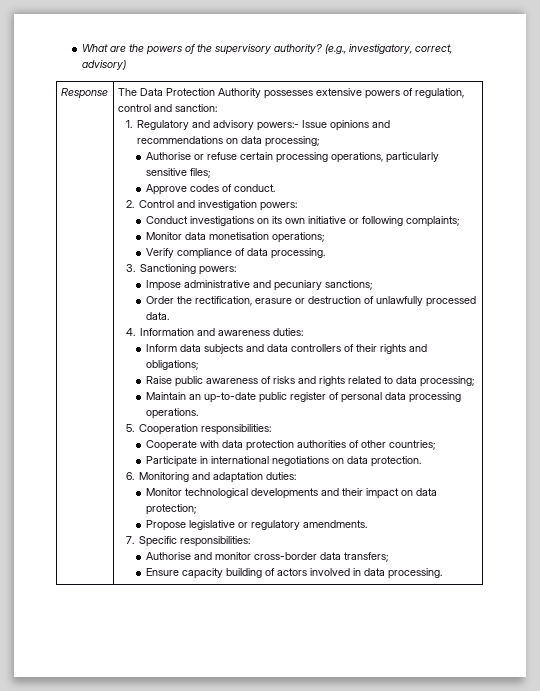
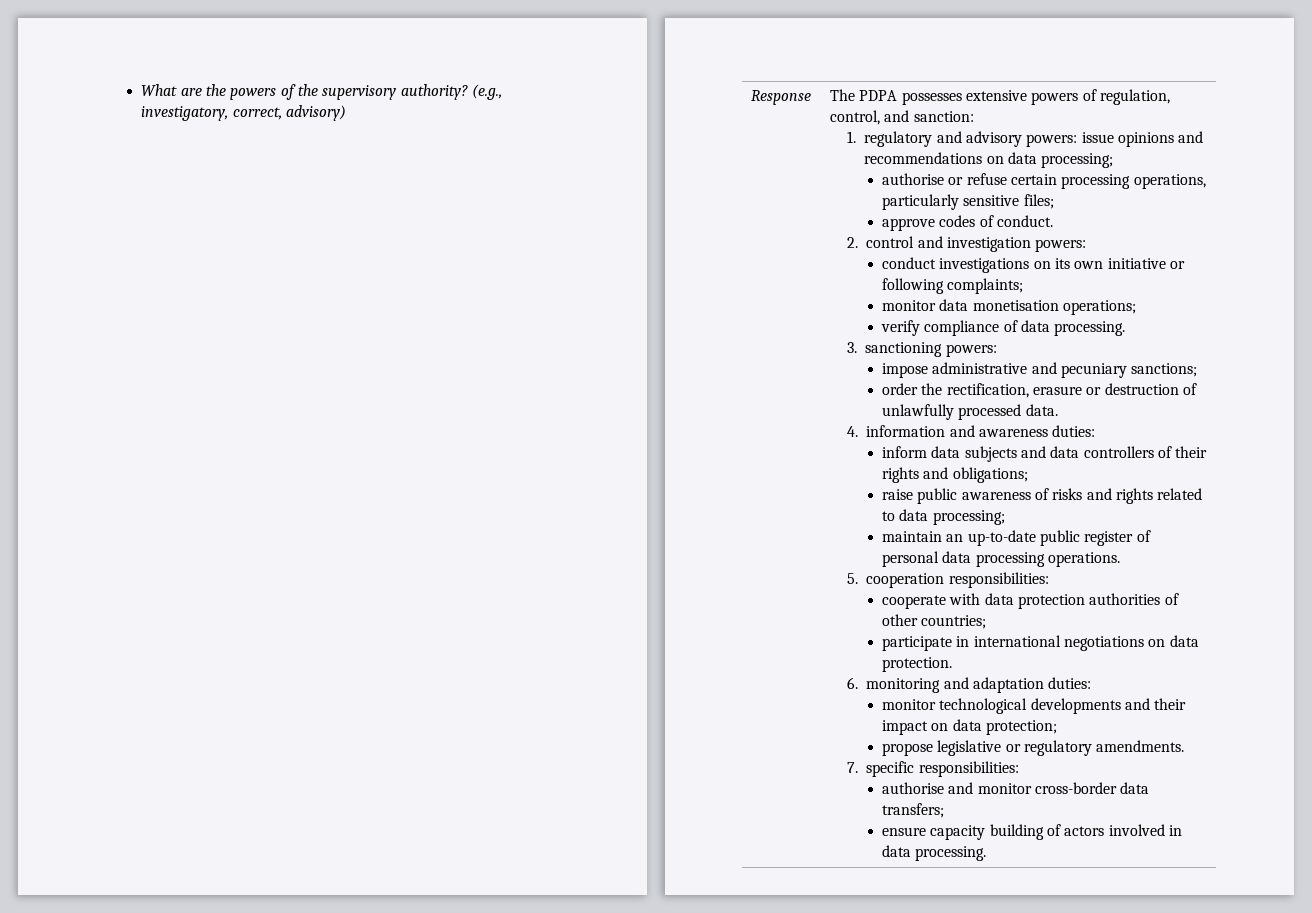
- The Data Protection Authority possesses extensive powers of regulation, control and sanction:
+ The PDPA possesses extensive powers of regulation, control, and sanction:
- 1. Regulatory and advisory powers:- Issue opinions and recommendations on data processing;
+ 1. regulatory and advisory powers: issue opinions and recommendations on data processing;
- Authorise or refuse certain processing operations, particularly sensitive files;
+ authorise or refuse certain processing operations, particularly sensitive files;
- Approve codes of conduct.
+ approve codes of conduct.
- 2. Control and investigation powers:
+ 2. control and investigation powers:
- Conduct investigations on its own initiative or following complaints;
+ conduct investigations on its own initiative or following complaints;
- Monitor data monetisation operations;
+ monitor data monetisation operations;
- Verify compliance of data processing.
+ verify compliance of data processing.
- 3. Sanctioning powers:
- Impose administrative and pecuniary sanctions;
+ 3. sanctioning powers:
+ impose administrative and pecuniary sanctions;
- Order the rectification, erasure or destruction of unlawfully processed data.
+ order the rectification, erasure or destruction of unlawfully processed data.
- 4. Information and awareness duties:
+ 4. information and awareness duties:
- Inform data subjects and data controllers of their rights and obligations;
+ inform data subjects and data controllers of their rights and obligations;
- Raise public awareness of risks and rights related to data processing;
+ raise public awareness of risks and rights related to data processing;
- Maintain an up-to-date public register of personal data processing operations.
+ maintain an up-to-date public register of personal data processing operations.
- 5. Cooperation responsibilities:
- Cooperate with data protection authorities of other countries;
+ 5. cooperation responsibilities:
+ cooperate with data protection authorities of other countries;
- Participate in international negotiations on data protection.
+ participate in international negotiations on data protection.
- 6. Monitoring and adaptation duties:
+ 6. monitoring and adaptation duties:
- Monitor technological developments and their impact on data protection;
+ monitor technological developments and their impact on data protection;
- Propose legislative or regulatory amendments.
+ propose legislative or regulatory amendments.
- 7. Specific responsibilities:
- Authorise and monitor cross-border data transfers;
+ 7. specific responsibilities:
+ authorise and monitor cross-border data transfers;
- Ensure capacity building of actors involved in data processing.
+ ensure capacity building of actors involved in data processing.

